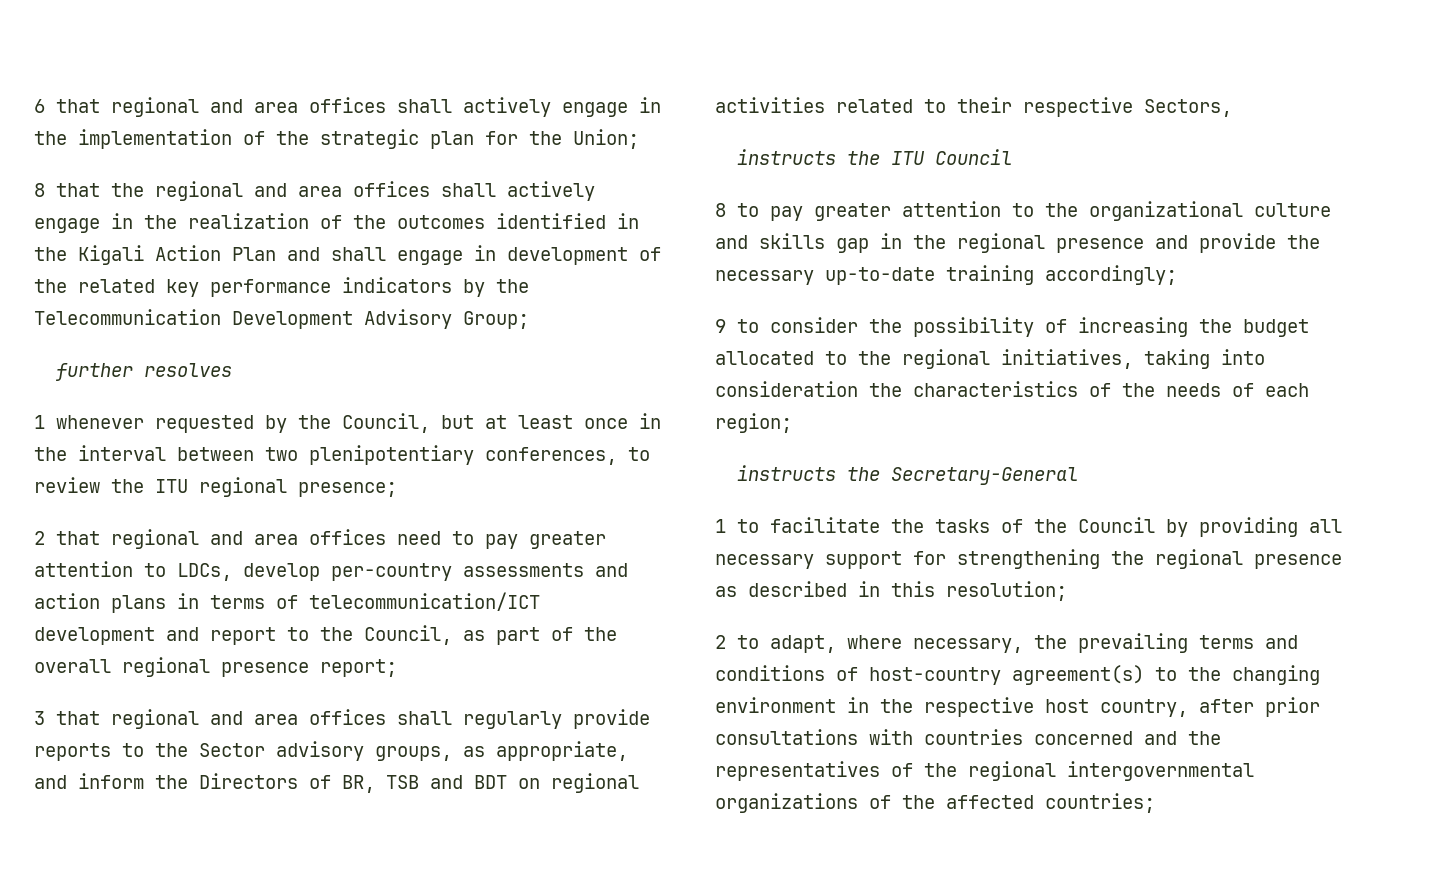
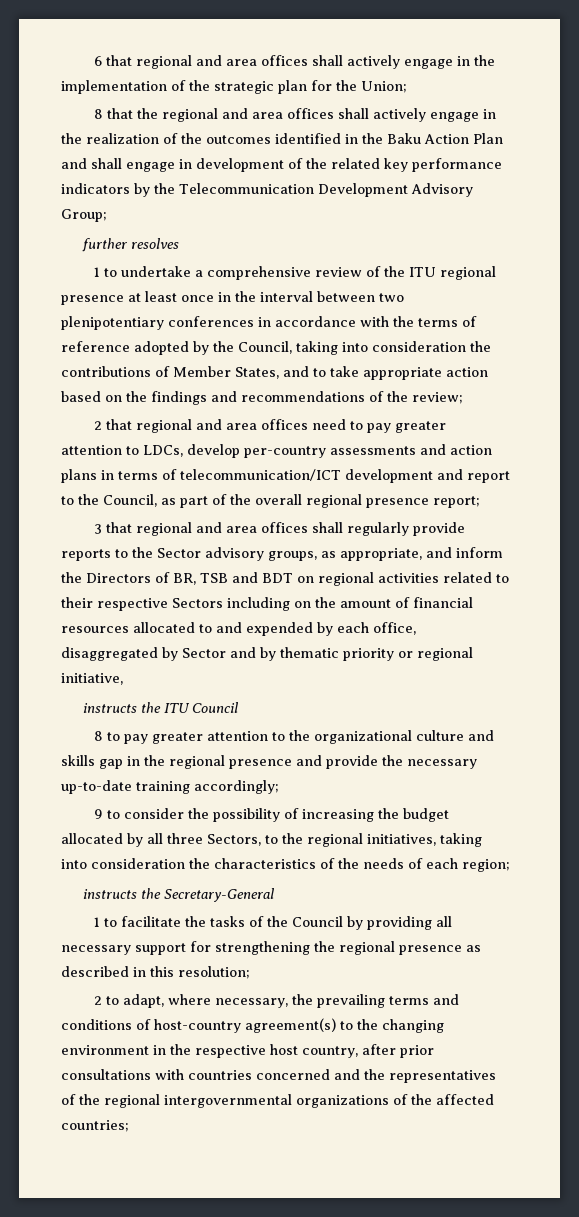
- 8 that the regional and area offices shall actively engage in the realization of the outcomes identified in the Kigali Action Plan and shall engage in development of the related key performance indicators by the Telecommunication Development Advisory Group;
+ 8 that the regional and area offices shall actively engage in the realization of the outcomes identified in the Baku Action Plan and shall engage in development of the related key performance indicators by the Telecommunication Development Advisory Group;
- 1 whenever requested by the Council, but at least once in the interval between two plenipotentiary conferences, to review the ITU regional presence;
+ 1 to undertake a comprehensive review of the ITU regional presence at least once in the interval between two plenipotentiary conferences in accordance with the terms of reference adopted by the Council, taking into consideration the contributions of Member States, and to take appropriate action based on the findings and recommendations of the review;
- 3 that regional and area offices shall regularly provide reports to the Sector advisory groups, as appropriate, and inform the Directors of BR, TSB and BDT on regional activities related to their respective Sectors,
+ 3 that regional and area offices shall regularly provide reports to the Sector advisory groups, as appropriate, and inform the Directors of BR, TSB and BDT on regional activities related to their respective Sectors including on the amount of financial resources allocated to and expended by each office, disaggregated by Sector and by thematic priority or regional initiative,
- 9 to consider the possibility of increasing the budget allocated to the regional initiatives, taking into consideration the characteristics of the needs of each region;
+ 9 to consider the possibility of increasing the budget allocated by all three Sectors, to the regional initiatives, taking into consideration the characteristics of the needs of each region;

